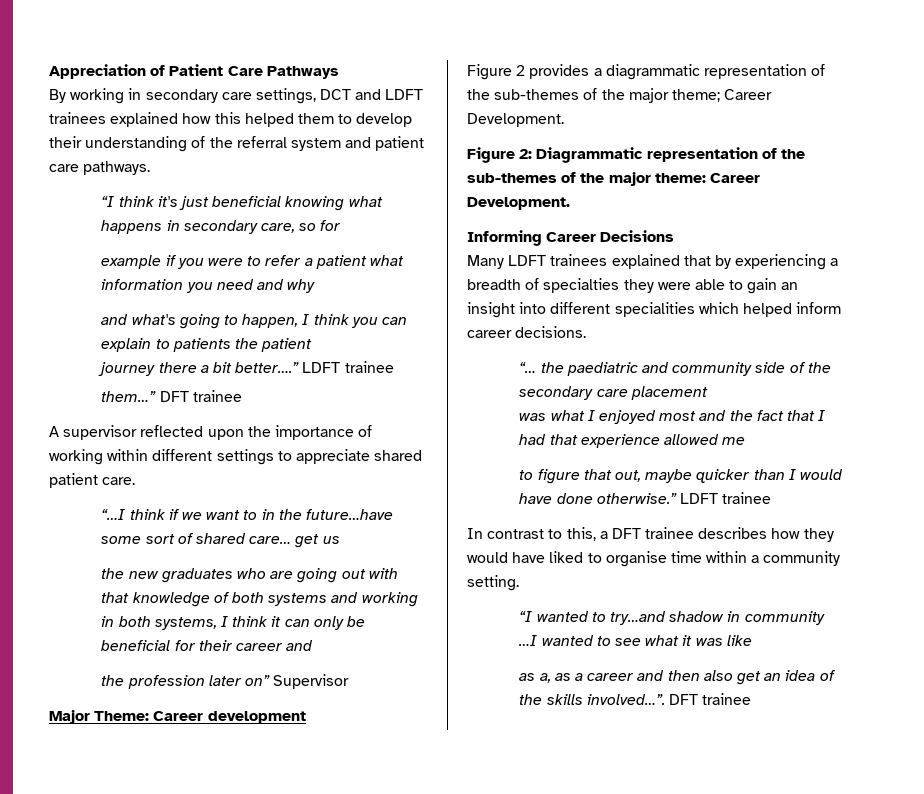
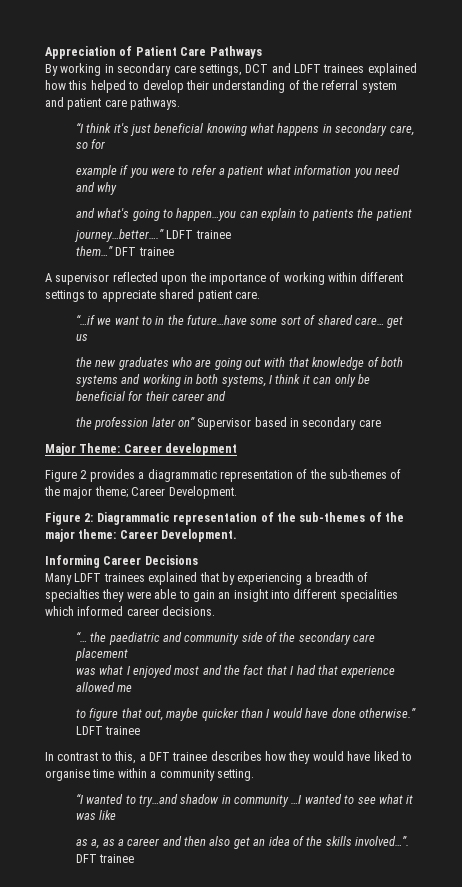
- By working in secondary care settings, DCT and LDFT trainees explained how this helped them to develop their understanding of the referral system and patient care pathways.
+ By working in secondary care settings, DCT and LDFT trainees explained how this helped to develop their understanding of the referral system and patient care pathways.
- and what's going to happen, I think you can explain to patients the patient
+ and what's going to happen…you can explain to patients the patient
- journey there a bit better….”
+ journey…better….”
- “…I think if we want to in the future…have some sort of shared care… get us
+ “…if we want to in the future…have some sort of shared care… get us
- the profession later on” Supervisor
+ the profession later on” Supervisor based in secondary care
- Many LDFT trainees explained that by experiencing a breadth of specialties they were able to gain an insight into different specialities which helped inform career decisions.
+ Many LDFT trainees explained that by experiencing a breadth of specialties they were able to gain an insight into different specialities which informed career decisions.

